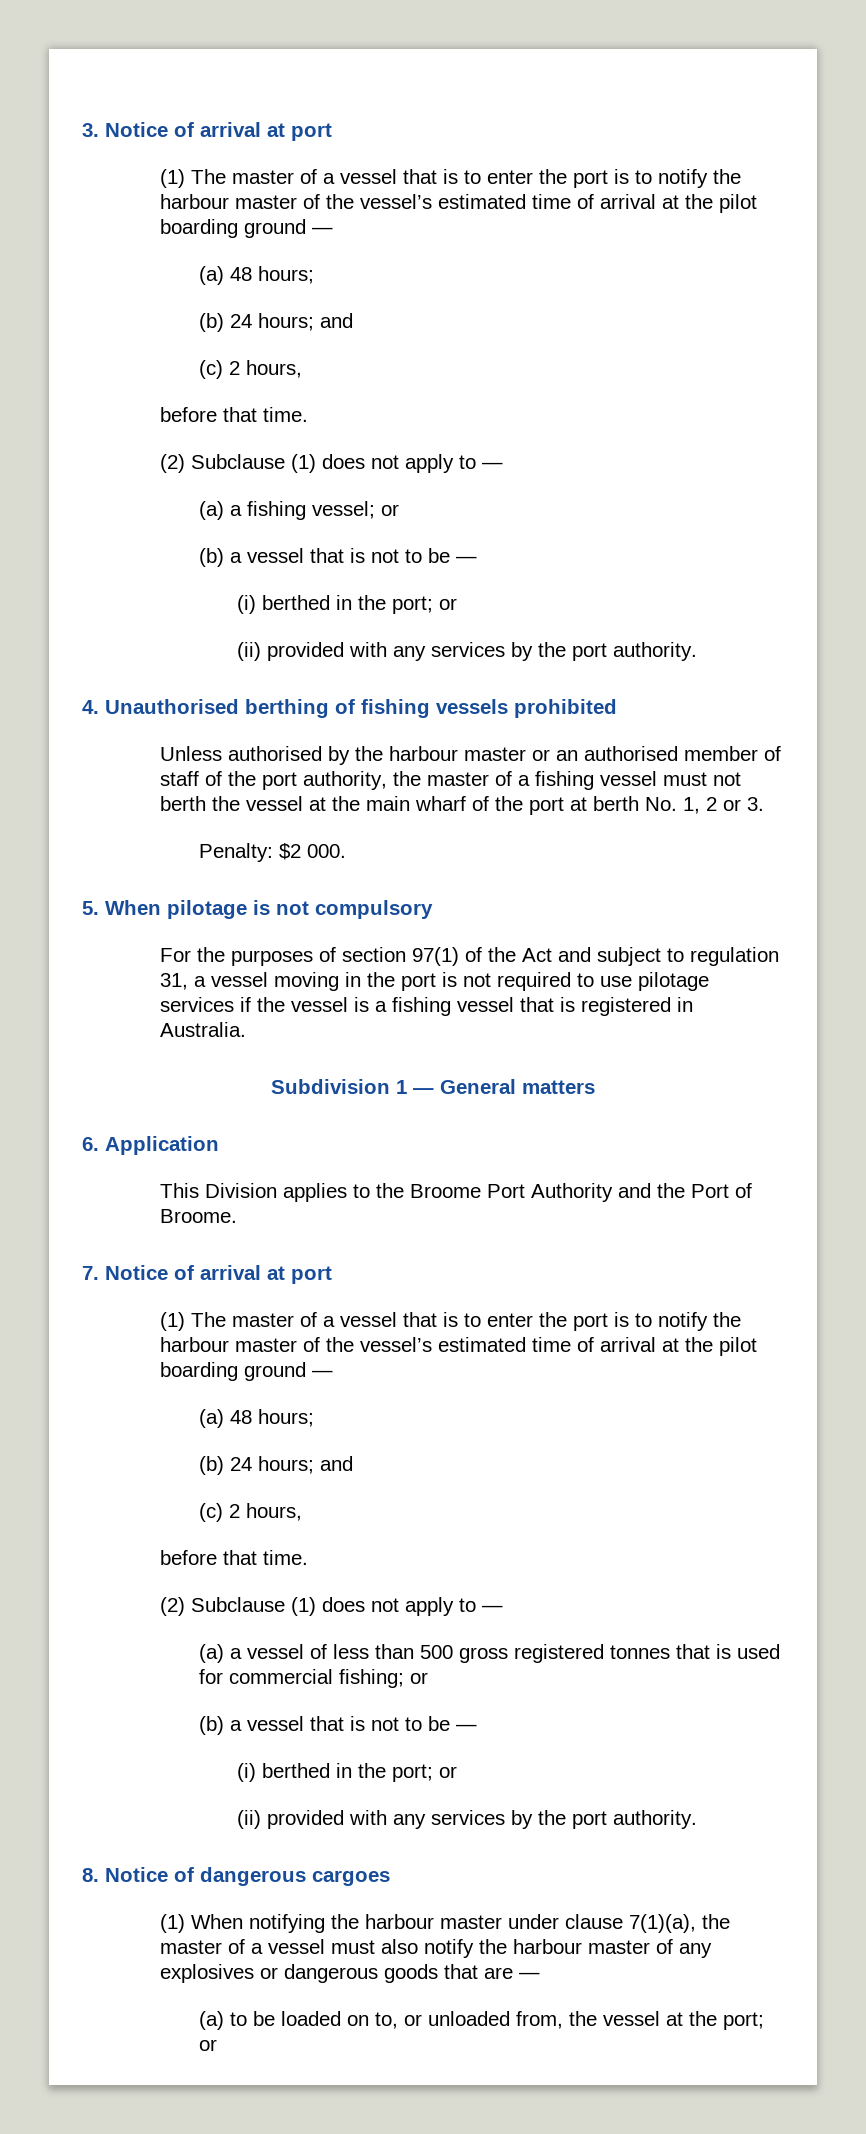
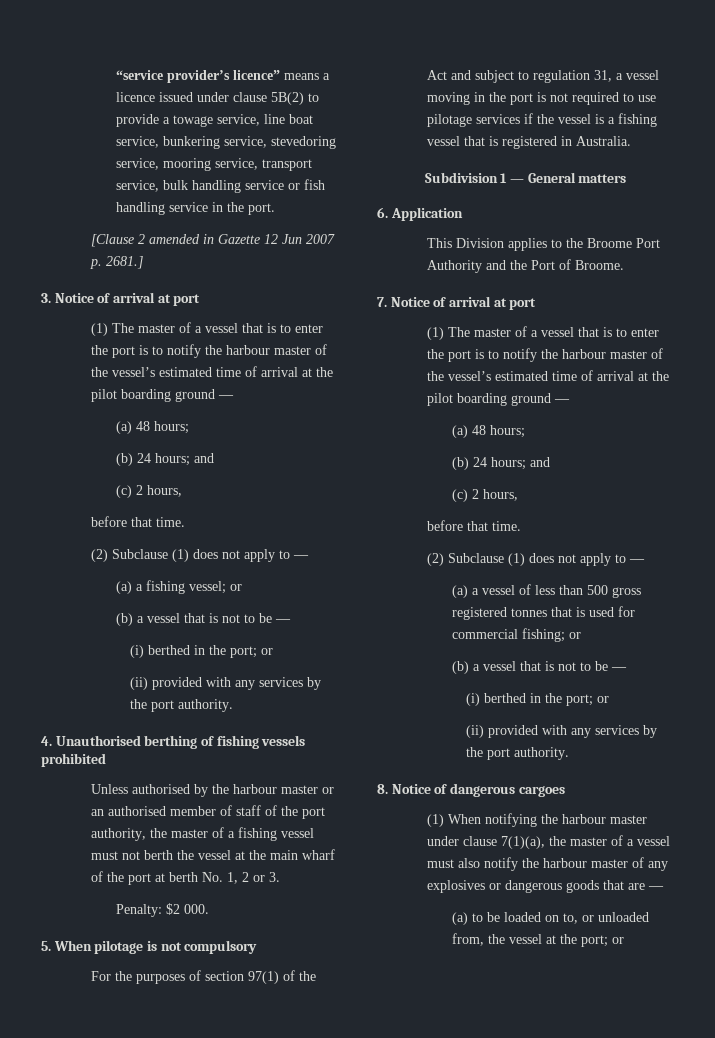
+ “service provider’s licence” means a licence issued under clause 5B(2) to provide a towage service, line boat service, bunkering service, stevedoring service, mooring service, transport service, bulk handling service or fish handling service in the port.
+ [Clause 2 amended in Gazette 12 Jun 2007 p. 2681.]

